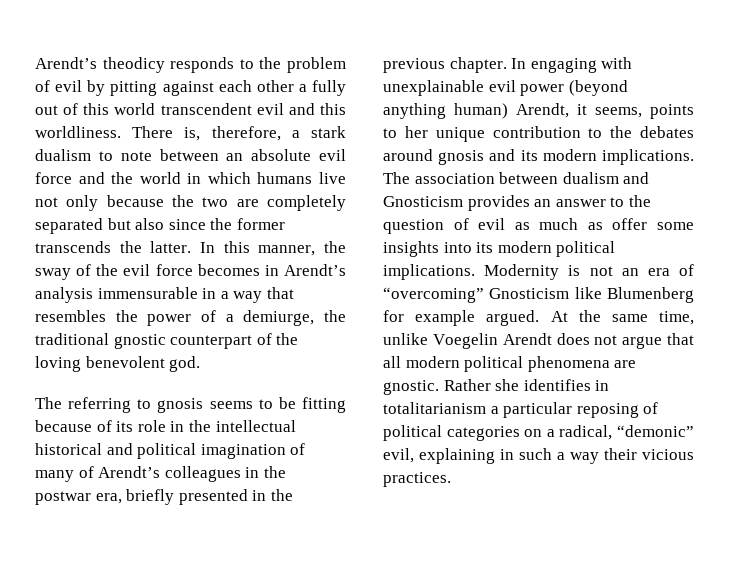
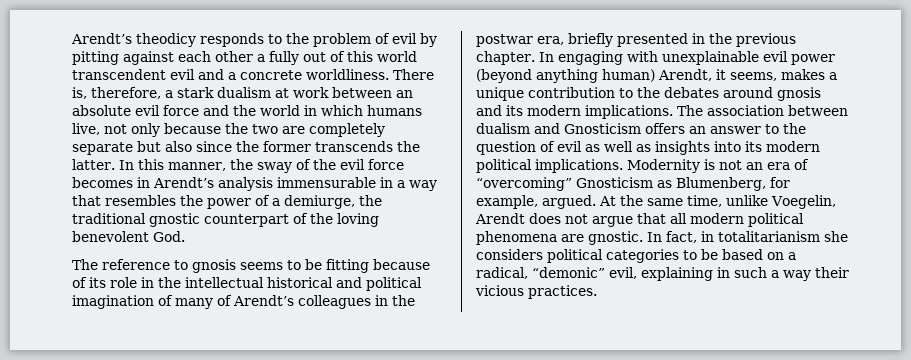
- Arendt’s theodicy responds to the problem of evil by pitting against each other a fully out of this world transcendent evil and this worldliness.
+ Arendt’s theodicy responds to the problem of evil by pitting against each other a fully out of this world transcendent evil and a concrete worldliness.
- There is, therefore, a stark dualism to note between an absolute evil force and the world in which humans live not only because the two are completely separated but also since the former transcends the latter.
+ There is, therefore, a stark dualism at work between an absolute evil force and the world in which humans live, not only because the two are completely separate but also since the former transcends the latter.
- In this manner, the sway of the evil force becomes in Arendt’s analysis immensurable in a way that resembles the power of a demiurge, the traditional gnostic counterpart of the loving benevolent god.
- The referring to gnosis seems to be fitting because of its role in the intellectual historical and political imagination of many of Arendt’s colleagues in the postwar era, briefly presented in the previous chapter.
+ In this manner, the sway of the evil force becomes in Arendt’s analysis immensurable in a way that resembles the power of a demiurge, the traditional gnostic counterpart of the loving benevolent God.
+ The reference to gnosis seems to be fitting because of its role in the intellectual historical and political imagination of many of Arendt’s colleagues in the postwar era, briefly presented in the previous chapter.
- In engaging with unexplainable evil power (beyond anything human) Arendt, it seems, points to her unique contribution to the debates around gnosis and its modern implications.
+ In engaging with unexplainable evil power (beyond anything human) Arendt, it seems, makes a unique contribution to the debates around gnosis and its modern implications.
- The association between dualism and Gnosticism provides an answer to the question of evil as much as offer some insights into its modern political implications.
+ The association between dualism and Gnosticism offers an answer to the question of evil as well as insights into its modern political implications.
- Modernity is not an era of “overcoming” Gnosticism like Blumenberg for example argued.
+ Modernity is not an era of “overcoming” Gnosticism as Blumenberg, for example, argued.
- At the same time, unlike Voegelin Arendt does not argue that all modern political phenomena are gnostic.
+ At the same time, unlike Voegelin, Arendt does not argue that all modern political phenomena are gnostic.
- Rather she identifies in totalitarianism a particular reposing of political categories on a radical, “demonic” evil, explaining in such a way their vicious practices.
+ In fact, in totalitarianism she considers political categories to be based on a radical, “demonic” evil, explaining in such a way their vicious practices.

